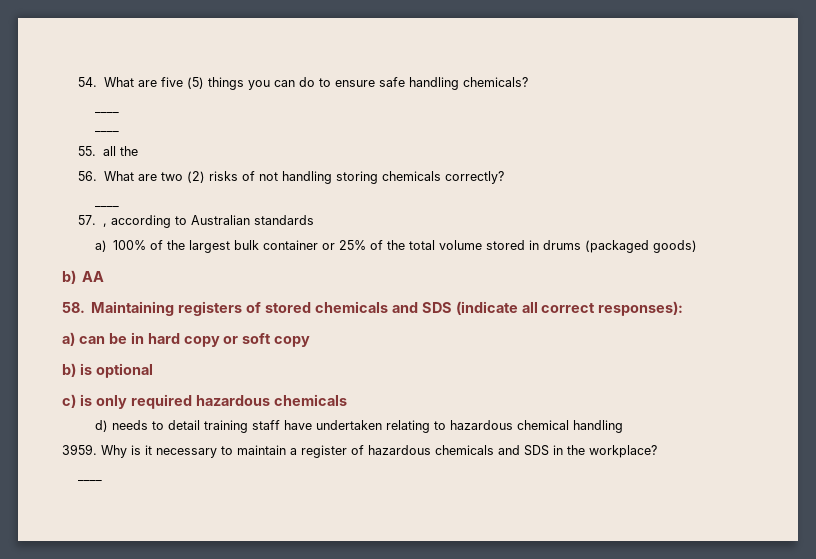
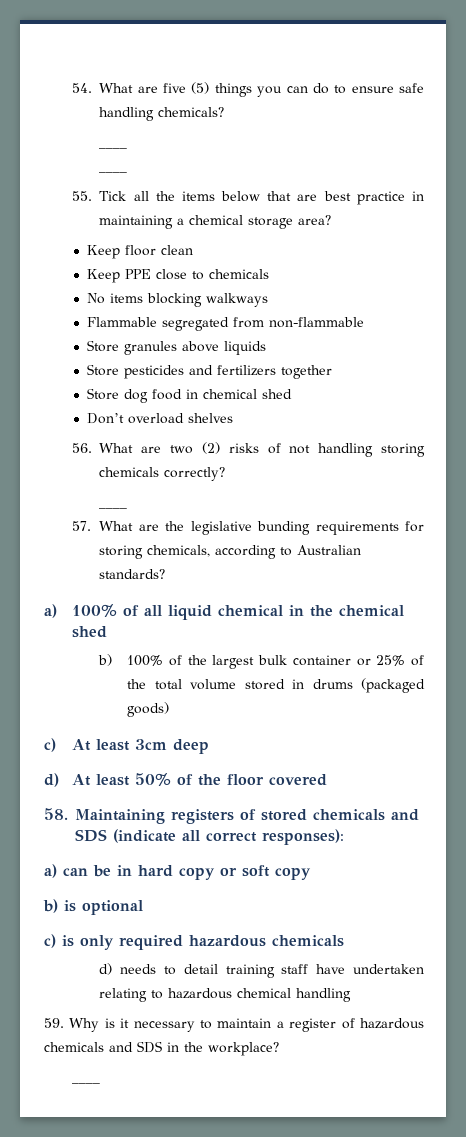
- 55. all the
+ 55. Tick all the items below that are best practice in maintaining a chemical storage area?
+ Keep floor clean
+ Keep PPE close to chemicals
+ No items blocking walkways
+ Flammable segregated from non-flammable
+ Store granules above liquids
+ Store pesticides and fertilizers together
+ Store dog food in chemical shed
+ Don’t overload shelves
- 57. , according to Australian standards
- a) 100% of the largest bulk container or 25% of the total volume stored in drums (packaged goods)
+ 57. What are the legislative bunding requirements for storing chemicals, according to Australian standards?
+ a) 100% of all liquid chemical in the chemical shed
+ b) 100% of the largest bulk container or 25% of the total volume stored in drums (packaged goods)
- b) AA
+ c) At least 3cm deep
+ d) At least 50% of the floor covered
- 3959. Why is it necessary to maintain a register of hazardous chemicals and SDS in the workplace?
+ 59. Why is it necessary to maintain a register of hazardous chemicals and SDS in the workplace?

